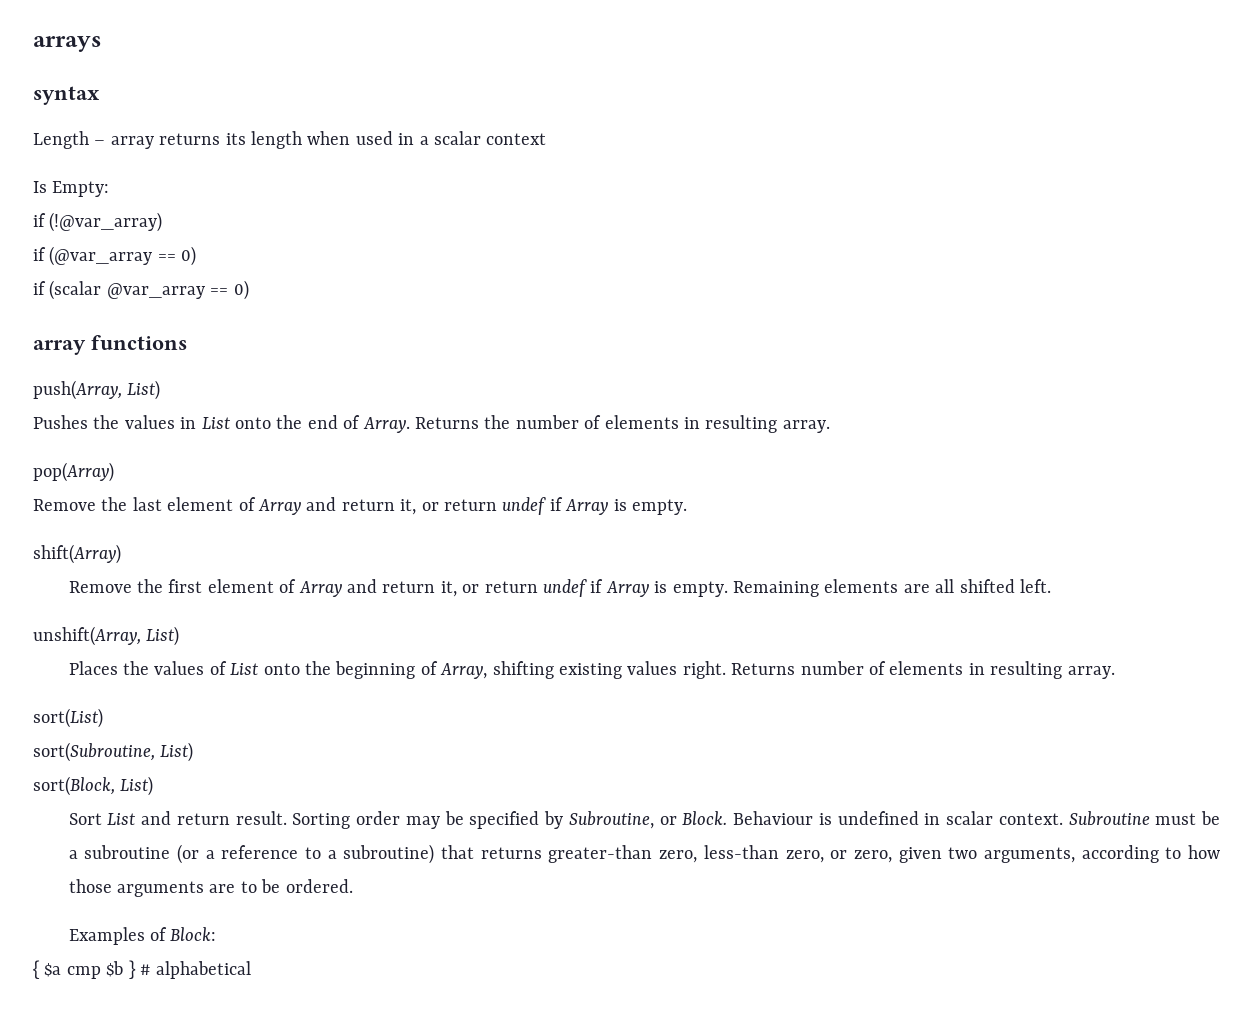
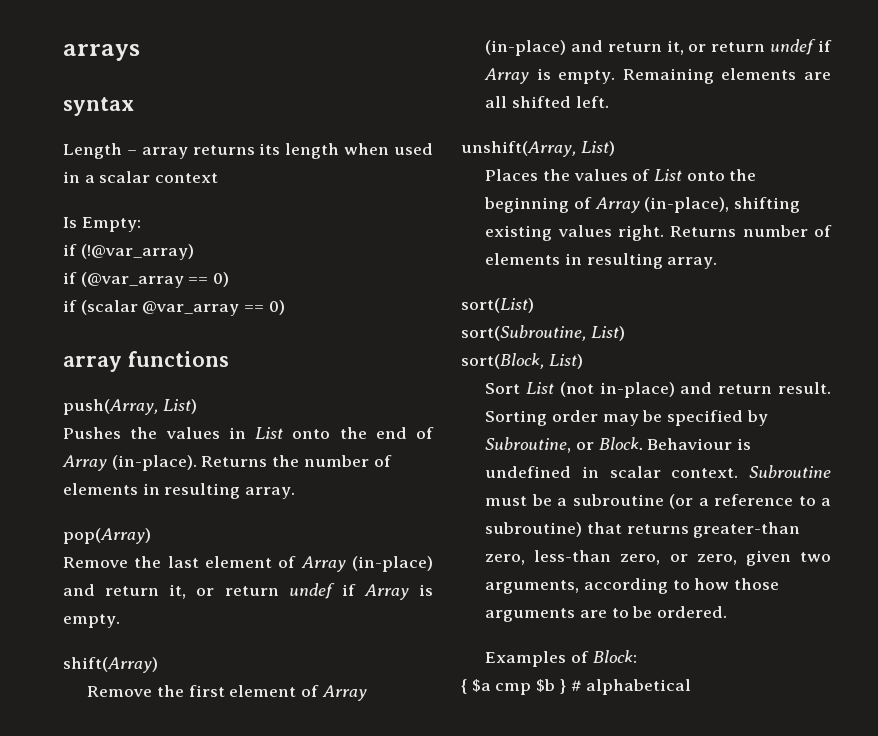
- Pushes the values in List onto the end of Array.
+ Pushes the values in List onto the end of Array (in-place).
- Remove the last element of Array and return it, or return undef if Array is empty.
+ Remove the last element of Array (in-place) and return it, or return undef if Array is empty.
- Remove the first element of Array and return it, or return undef if Array is empty.
+ Remove the first element of Array (in-place) and return it, or return undef if Array is empty.
- Places the values of List onto the beginning of Array, shifting existing values right.
+ Places the values of List onto the beginning of Array (in-place), shifting existing values right.
- Sort List and return result.
+ Sort List (not in-place) and return result.

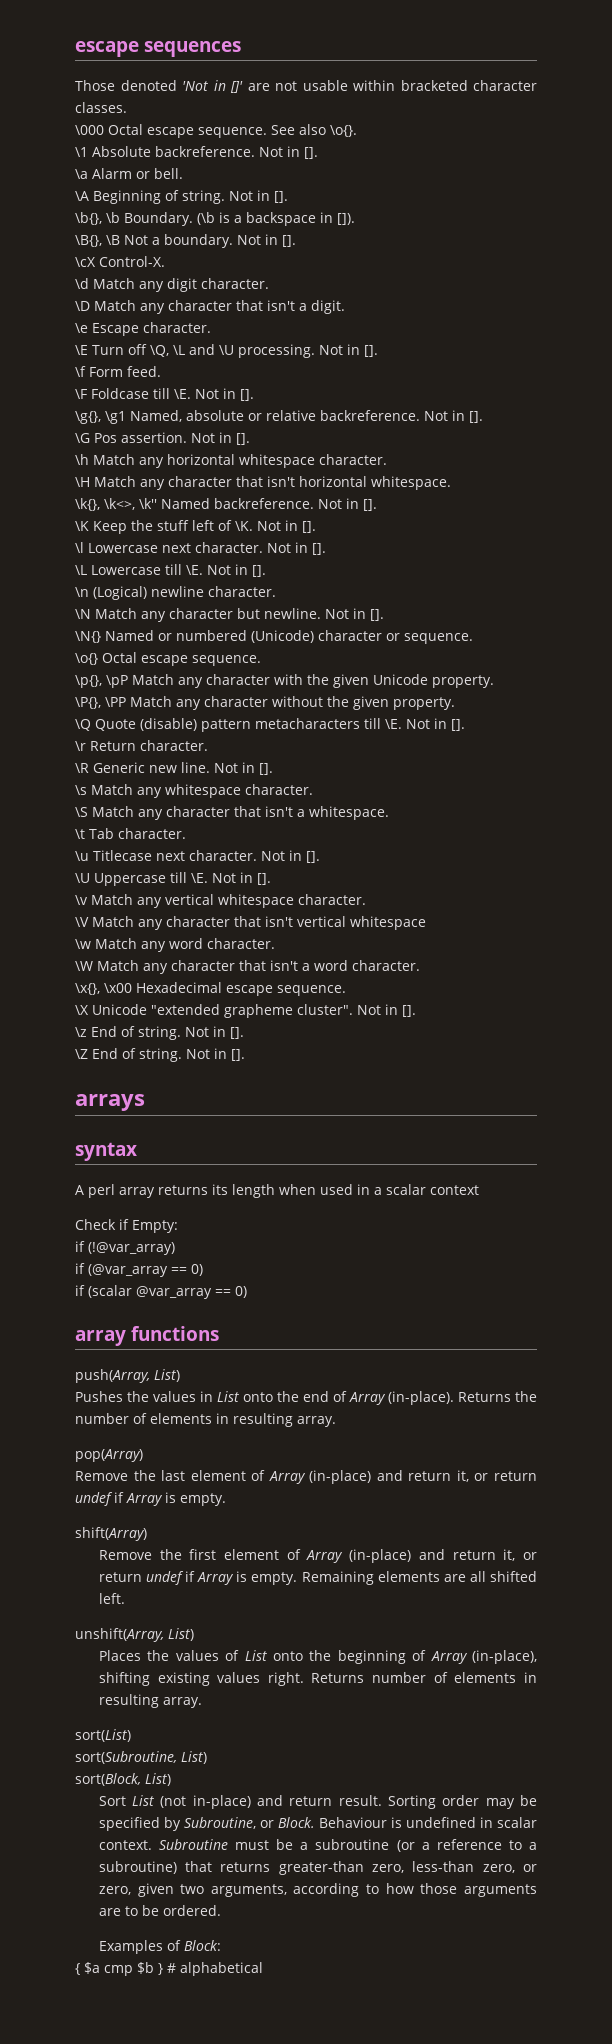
+ escape sequences
+ Those denoted 'Not in []' are not usable within bracketed character classes.
+ \000 Octal escape sequence. See also \o{}.
+ \1 Absolute backreference. Not in [].
+ \a Alarm or bell.
+ \A Beginning of string. Not in [].
+ \b{}, \b Boundary. (\b is a backspace in []).
+ \B{}, \B Not a boundary. Not in [].
+ \cX Control-X.
+ \d Match any digit character.
+ \D Match any character that isn't a digit.
+ \e Escape character.
+ \E Turn off \Q, \L and \U processing. Not in [].
+ \f Form feed.
+ \F Foldcase till \E. Not in [].
+ \g{}, \g1 Named, absolute or relative backreference. Not in [].
+ \G Pos assertion. Not in [].
+ \h Match any horizontal whitespace character.
+ \H Match any character that isn't horizontal whitespace.
+ \k{}, \k<>, \k'' Named backreference. Not in [].
+ \K Keep the stuff left of \K. Not in [].
+ \l Lowercase next character. Not in [].
+ \L Lowercase till \E. Not in [].
+ \n (Logical) newline character.
+ \N Match any character but newline. Not in [].
+ \N{} Named or numbered (Unicode) character or sequence.
+ \o{} Octal escape sequence.
+ \p{}, \pP Match any character with the given Unicode property.
+ \P{}, \PP Match any character without the given property.
+ \Q Quote (disable) pattern metacharacters till \E. Not in [].
+ \r Return character.
+ \R Generic new line. Not in [].
+ \s Match any whitespace character.
+ \S Match any character that isn't a whitespace.
+ \t Tab character.
+ \u Titlecase next character. Not in [].
+ \U Uppercase till \E. Not in [].
+ \v Match any vertical whitespace character.
+ \V Match any character that isn't vertical whitespace
+ \w Match any word character.
+ \W Match any character that isn't a word character.
+ \x{}, \x00 Hexadecimal escape sequence.
+ \X Unicode "extended grapheme cluster". Not in [].
+ \z End of string. Not in [].
+ \Z End of string. Not in [].
- Length – array returns its length when used in a scalar context
+ A perl array returns its length when used in a scalar context
- Is Empty:
+ Check if Empty:

